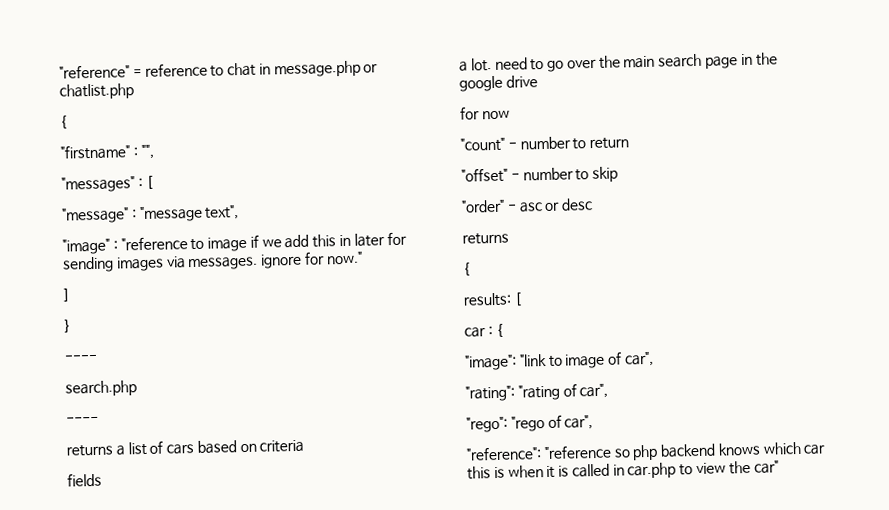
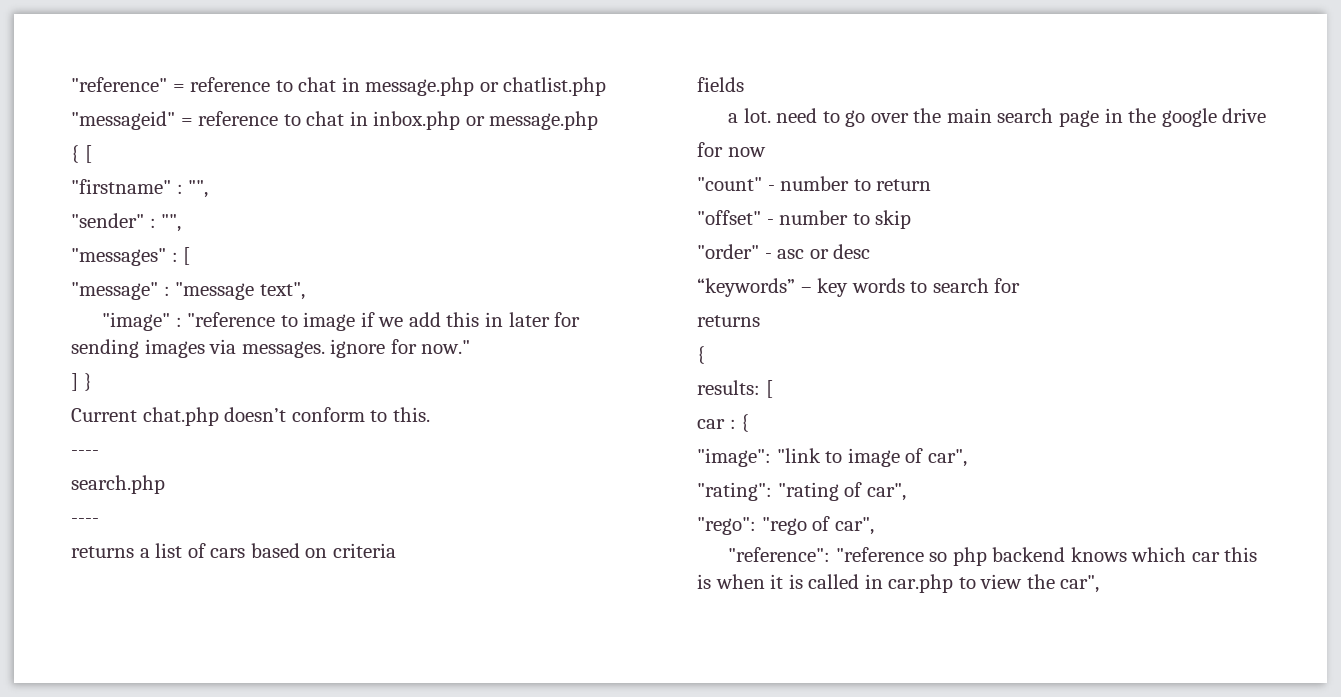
  "reference" = reference to chat in message.php or chatlist.php
- {
+ "messageid" = reference to chat in inbox.php or message.php
+ { [
+ "sender" : "",
- ]
- }
+ ] }
+ Current chat.php doesn’t conform to this.
+ “keywords” – key words to search for
- "reference": "reference so php backend knows which car this is when it is called in car.php to view the car"
+ "reference": "reference so php backend knows which car this is when it is called in car.php to view the car",

